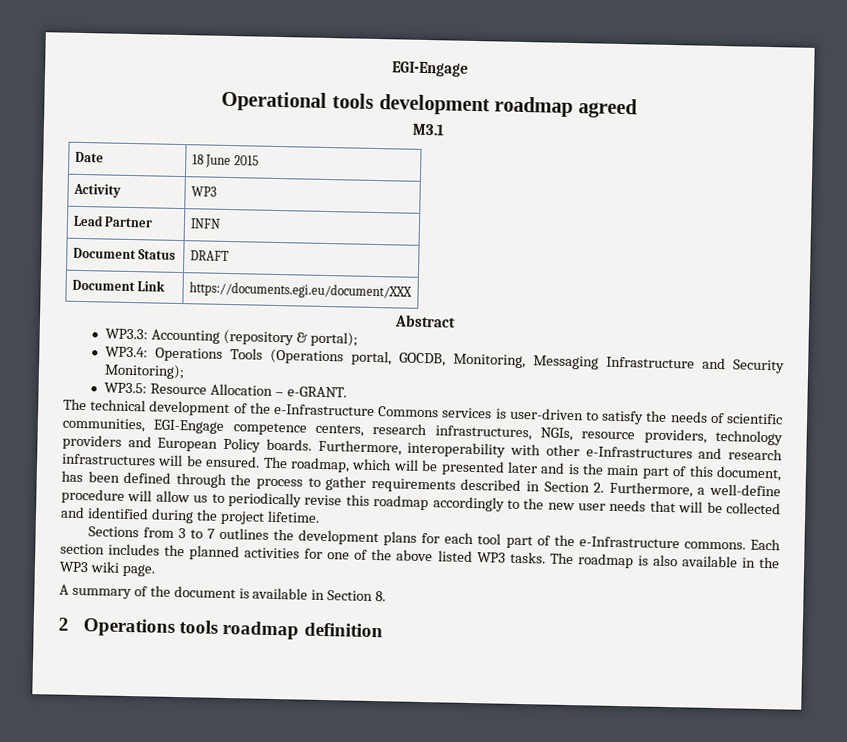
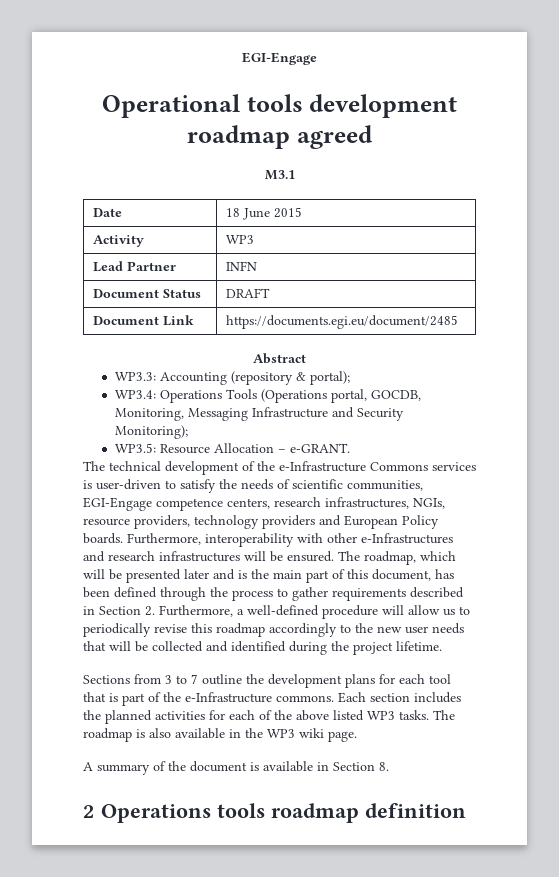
- Document Link | https://documents.egi.eu/document/XXX
+ Document Link | https://documents.egi.eu/document/2485
- The roadmap, which will be presented later and is the main part of this document, has been defined through the process to gather requirements described in Section 2. Furthermore, a well-define procedure will allow us to periodically revise this roadmap accordingly to the new user needs that will be collected and identified during the project lifetime.
+ The roadmap, which will be presented later and is the main part of this document, has been defined through the process to gather requirements described in Section 2. Furthermore, a well-defined procedure will allow us to periodically revise this roadmap accordingly to the new user needs that will be collected and identified during the project lifetime.
- Sections from 3 to 7 outlines the development plans for each tool part of the e-Infrastructure commons.
+ Sections from 3 to 7 outline the development plans for each tool that is part of the e-Infrastructure commons.
- Each section includes the planned activities for one of the above listed WP3 tasks.
+ Each section includes the planned activities for each of the above listed WP3 tasks.

